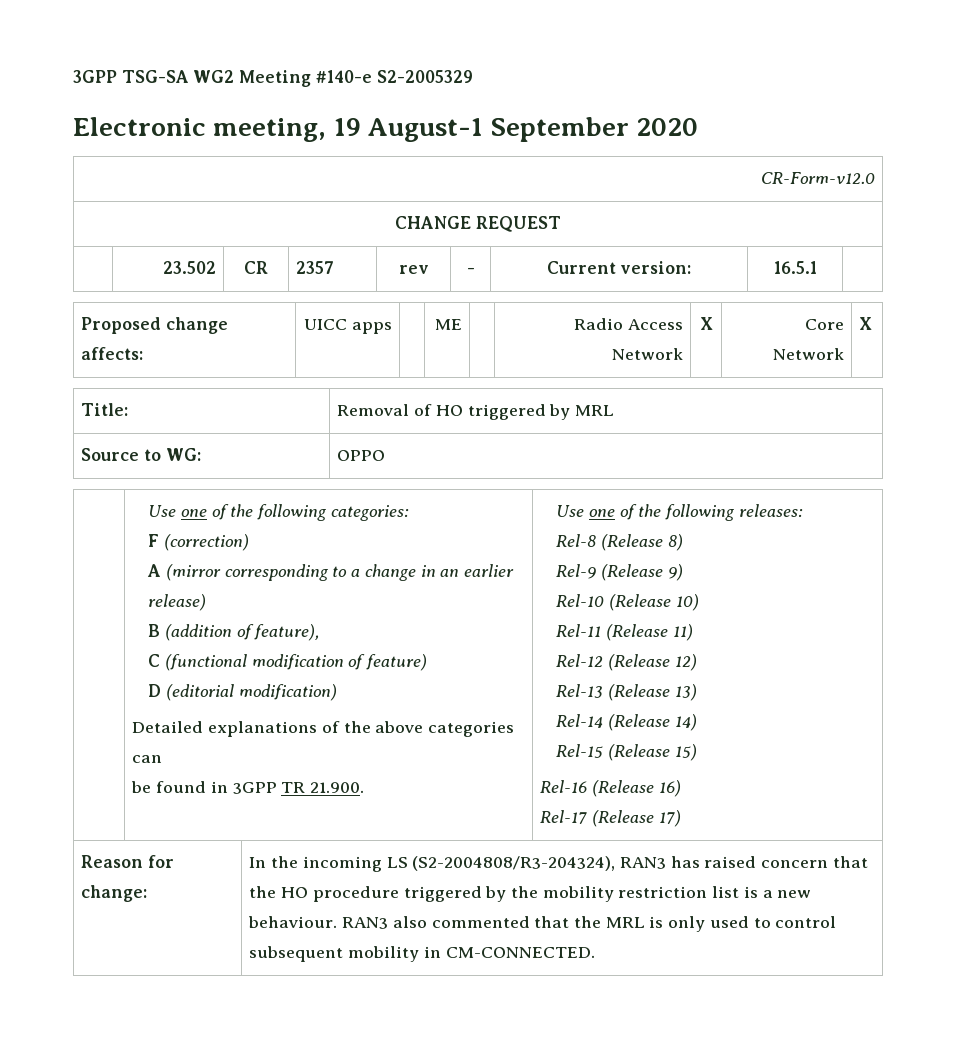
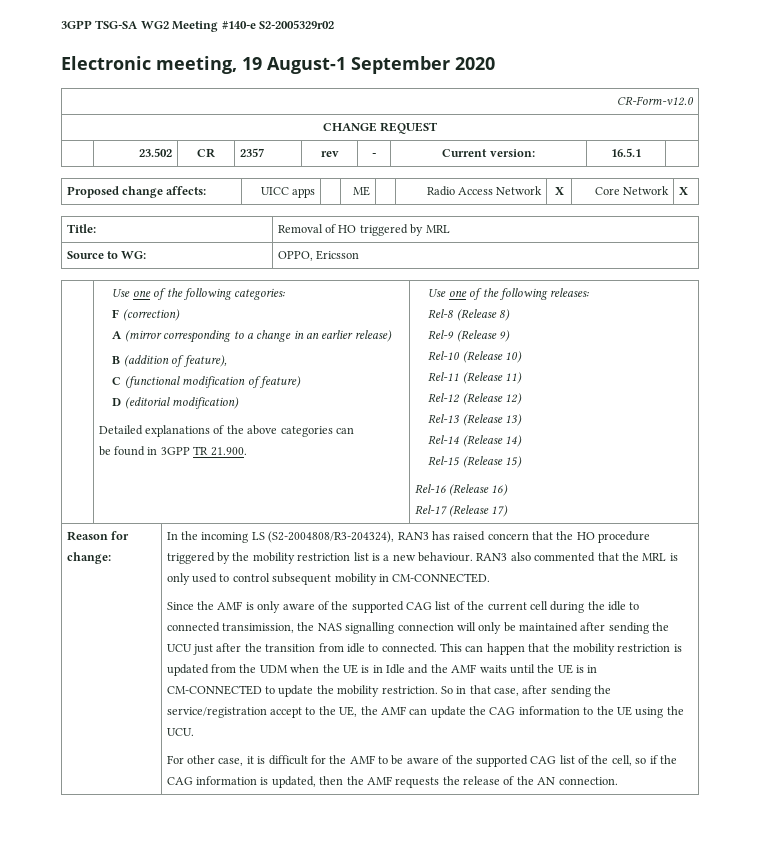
- 3GPP TSG-SA WG2 Meeting #140-e S2-2005329
+ 3GPP TSG-SA WG2 Meeting #140-e S2-2005329r02
- Source to WG: | OPPO
+ Source to WG: | OPPO, Ericsson
+ Since the AMF is only aware of the supported CAG list of the current cell during the idle to connected transimission, the NAS signalling connection will only be maintained after sending the UCU just after the transition from idle to connected. This can happen that the mobility restriction is updated from the UDM when the UE is in Idle and the AMF waits until the UE is in CM-CONNECTED to update the mobility restriction. So in that case, after sending the service/registration accept to the UE, the AMF can update the CAG information to the UE using the UCU.
+ For other case, it is difficult for the AMF to be aware of the supported CAG list of the cell, so if the CAG information is updated, then the AMF requests the release of the AN connection.

